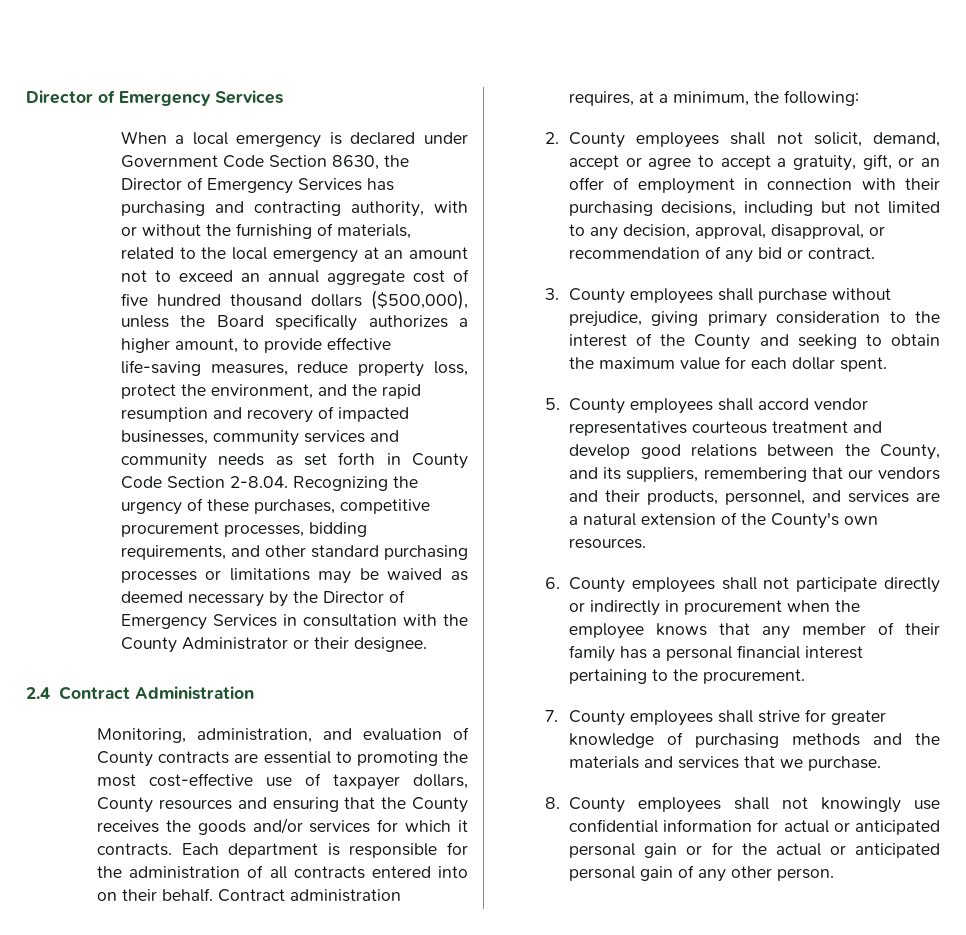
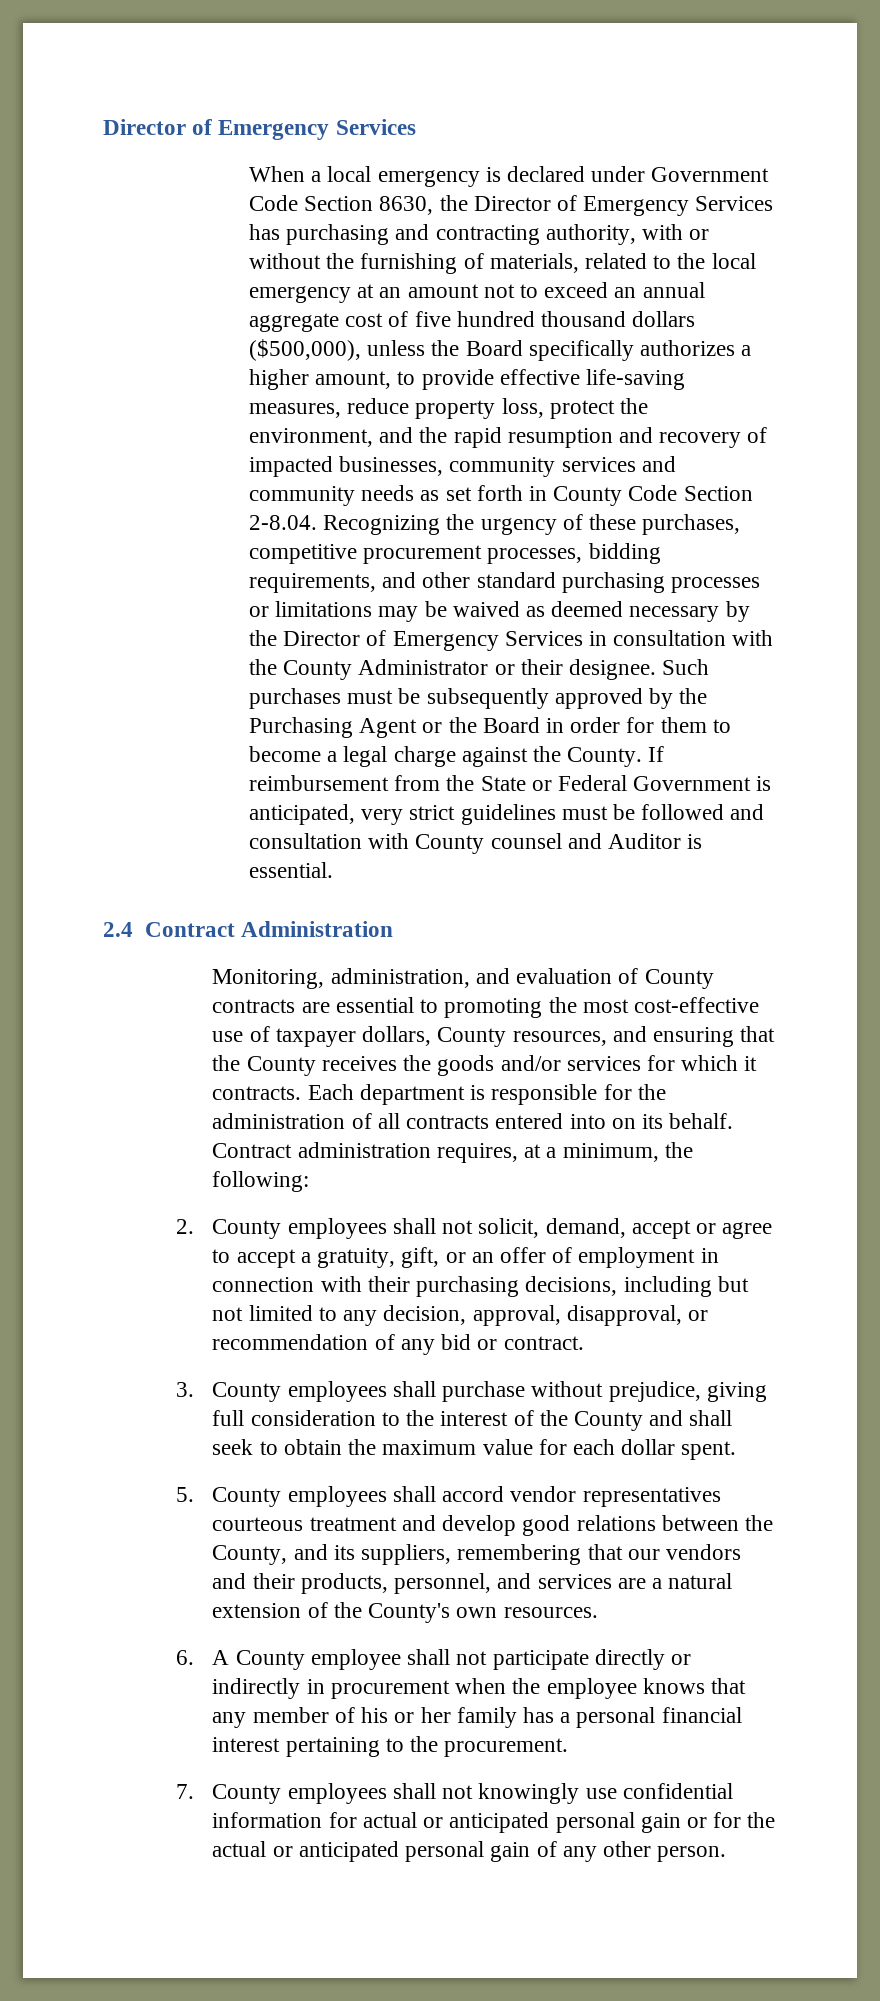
+ Such purchases must be subsequently approved by the Purchasing Agent or the Board in order for them to become a legal charge against the County. If reimbursement from the State or Federal Government is anticipated, very strict guidelines must be followed and consultation with County counsel and Auditor is essential.
- Monitoring, administration, and evaluation of County contracts are essential to promoting the most cost-effective use of taxpayer dollars, County resources and ensuring that the County receives the goods and/or services for which it contracts.
+ Monitoring, administration, and evaluation of County contracts are essential to promoting the most cost-effective use of taxpayer dollars, County resources, and ensuring that the County receives the goods and/or services for which it contracts.
- Each department is responsible for the administration of all contracts entered into on their behalf.
+ Each department is responsible for the administration of all contracts entered into on its behalf.
- 3. County employees shall purchase without prejudice, giving primary consideration to the interest of the County and seeking to obtain the maximum value for each dollar spent.
+ 3. County employees shall purchase without prejudice, giving full consideration to the interest of the County and shall seek to obtain the maximum value for each dollar spent.
- 6. County employees shall not participate directly or indirectly in procurement when the employee knows that any member of their family has a personal financial interest pertaining to the procurement.
+ 6. A County employee shall not participate directly or indirectly in procurement when the employee knows that any member of his or her family has a personal financial interest pertaining to the procurement.
- 7. County employees shall strive for greater knowledge of purchasing methods and the materials and services that we purchase.
- 8. County employees shall not knowingly use confidential information for actual or anticipated personal gain or for the actual or anticipated personal gain of any other person.
+ 7. County employees shall not knowingly use confidential information for actual or anticipated personal gain or for the actual or anticipated personal gain of any other person.

